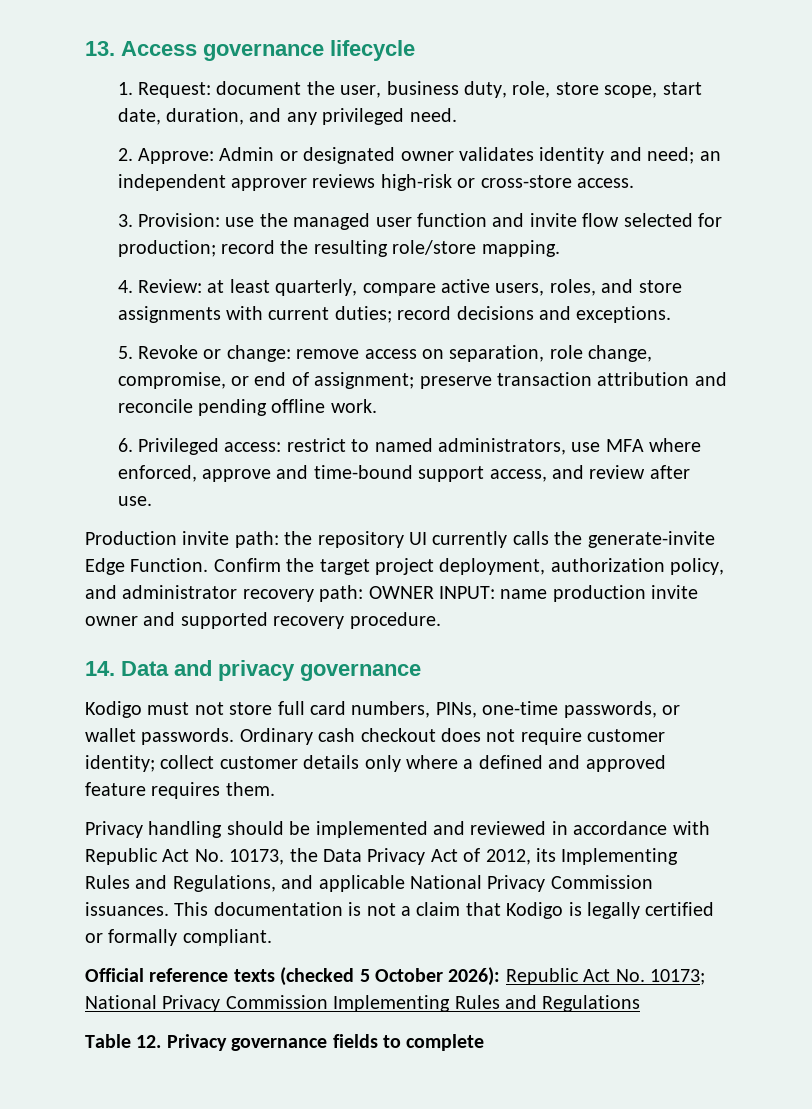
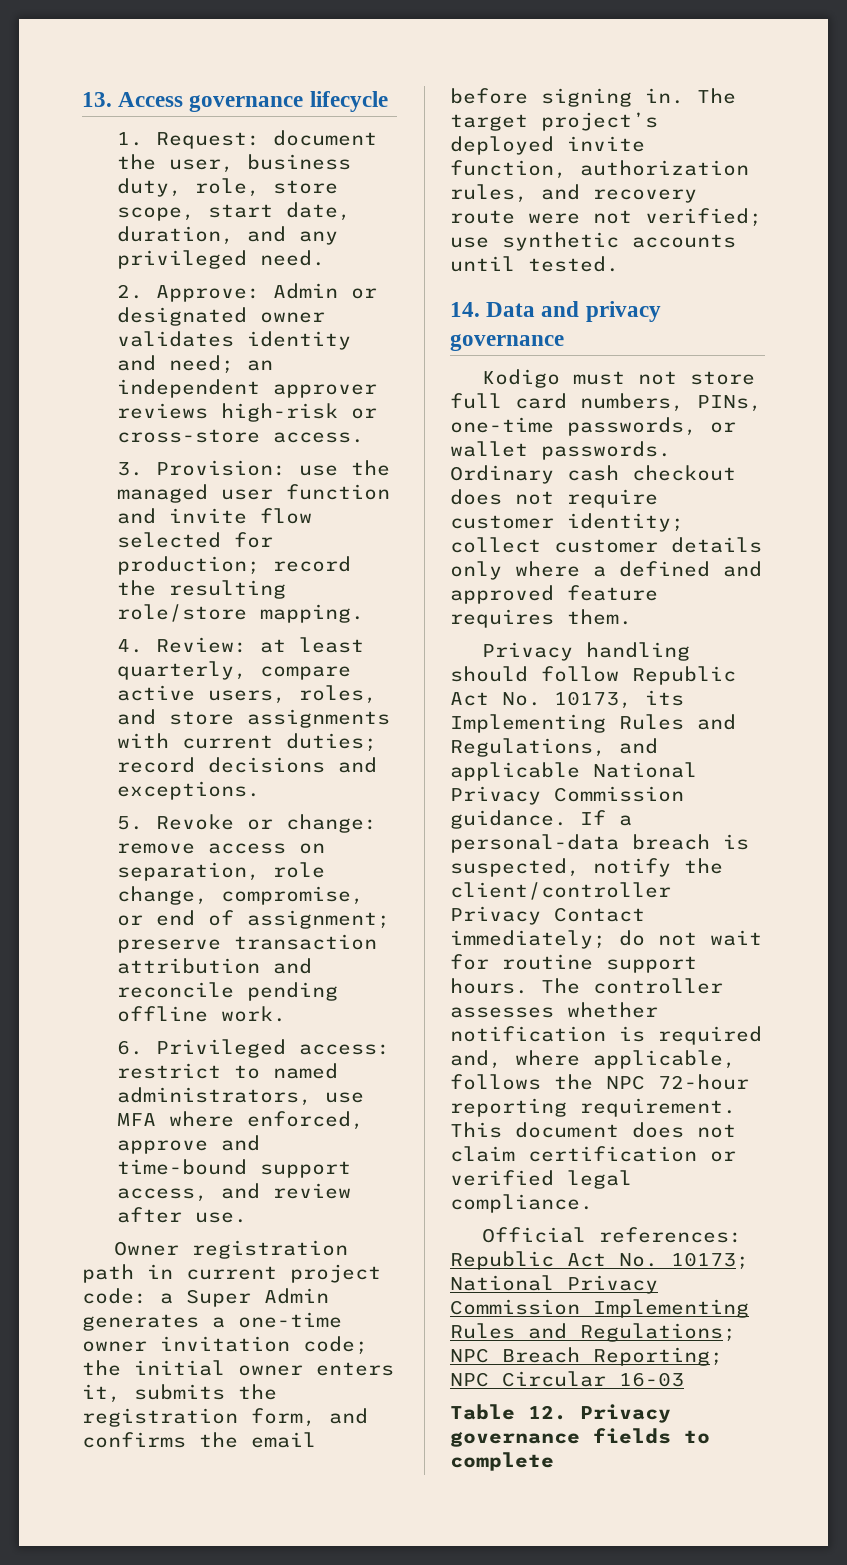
- Production invite path: the repository UI currently calls the generate-invite Edge Function. Confirm the target project deployment, authorization policy, and administrator recovery path: OWNER INPUT: name production invite owner and supported recovery procedure.
+ Owner registration path in current project code: a Super Admin generates a one-time owner invitation code; the initial owner enters it, submits the registration form, and confirms the email before signing in. The target project’s deployed invite function, authorization rules, and recovery route were not verified; use synthetic accounts until tested.
- Privacy handling should be implemented and reviewed in accordance with Republic Act No. 10173, the Data Privacy Act of 2012, its Implementing Rules and Regulations, and applicable National Privacy Commission issuances. This documentation is not a claim that Kodigo is legally certified or formally compliant.
- Official reference texts (checked 5 October 2026): Republic Act No. 10173; National Privacy Commission Implementing Rules and Regulations
+ Privacy handling should follow Republic Act No. 10173, its Implementing Rules and Regulations, and applicable National Privacy Commission guidance. If a personal-data breach is suspected, notify the client/controller Privacy Contact immediately; do not wait for routine support hours. The controller assesses whether notification is required and, where applicable, follows the NPC 72-hour reporting requirement. This document does not claim certification or verified legal compliance.
+ Official references: Republic Act No. 10173; National Privacy Commission Implementing Rules and Regulations; NPC Breach Reporting; NPC Circular 16-03

